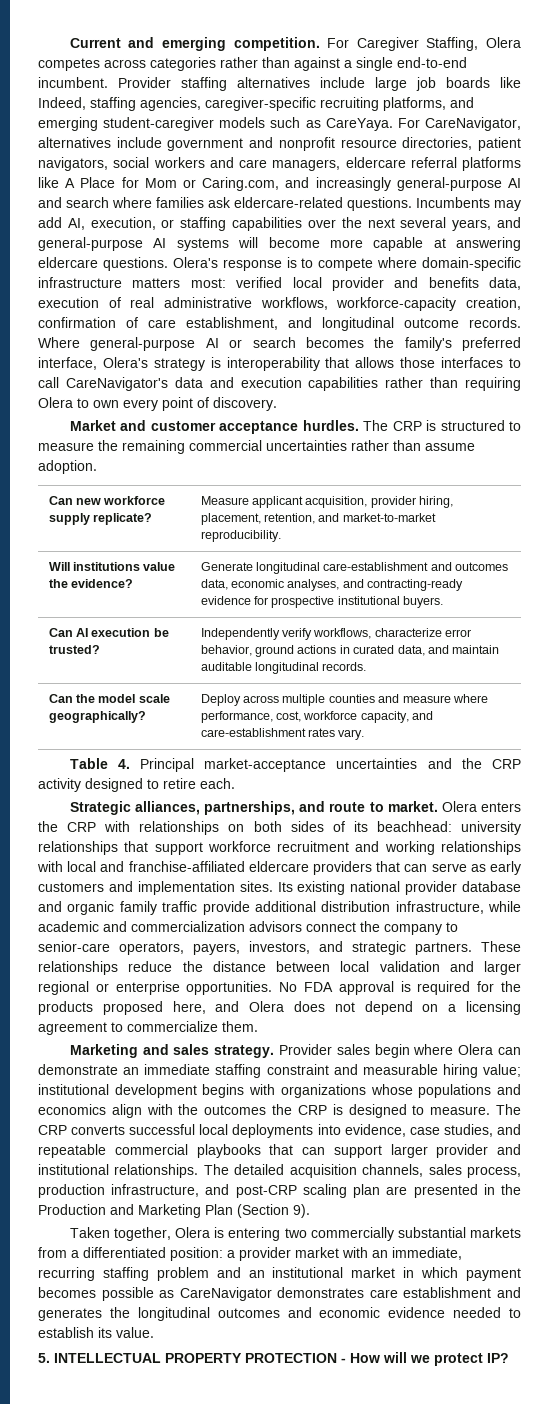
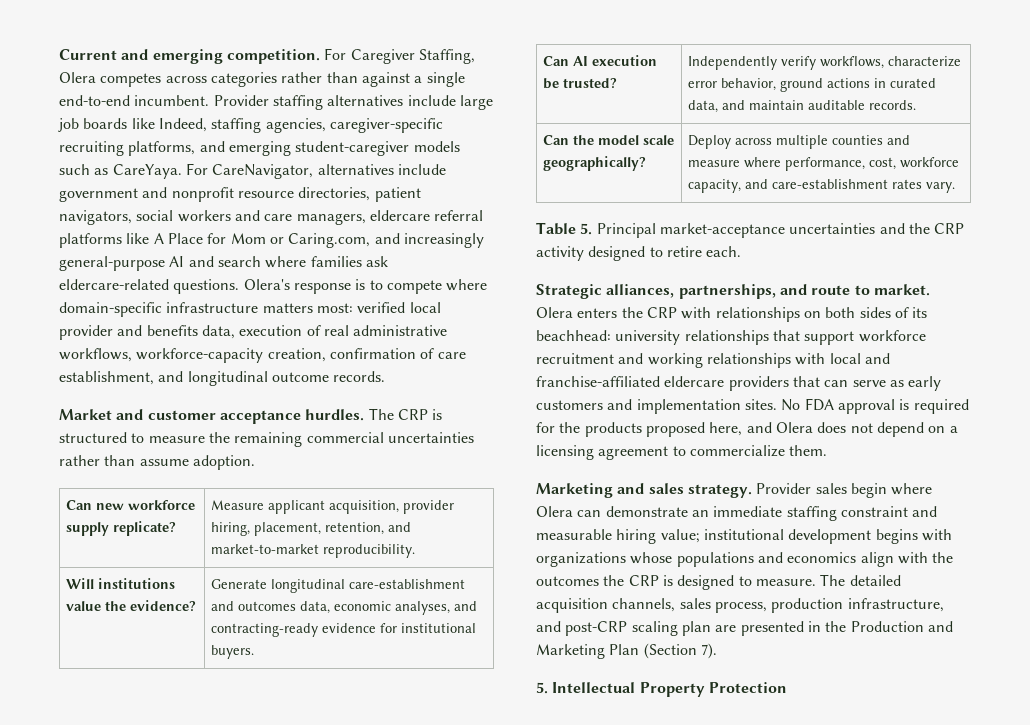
- Incumbents may add AI, execution, or staffing capabilities over the next several years, and general-purpose AI systems will become more capable at answering eldercare questions.
- Where general-purpose AI or search becomes the family's preferred interface, Olera's strategy is interoperability that allows those interfaces to call CareNavigator's data and execution capabilities rather than requiring Olera to own every point of discovery.
- Will institutions value the evidence? | Generate longitudinal care-establishment and outcomes data, economic analyses, and contracting-ready evidence for prospective institutional buyers.
+ Will institutions value the evidence? | Generate longitudinal care-establishment and outcomes data, economic analyses, and contracting-ready evidence for institutional buyers.
- Can AI execution be trusted? | Independently verify workflows, characterize error behavior, ground actions in curated data, and maintain auditable longitudinal records.
+ Can AI execution be trusted? | Independently verify workflows, characterize error behavior, ground actions in curated data, and maintain auditable records.
- Table 4. Principal market-acceptance uncertainties and the CRP activity designed to retire each.
+ Table 5. Principal market-acceptance uncertainties and the CRP activity designed to retire each.
- Its existing national provider database and organic family traffic provide additional distribution infrastructure, while academic and commercialization advisors connect the company to senior-care operators, payers, investors, and strategic partners. These relationships reduce the distance between local validation and larger regional or enterprise opportunities.
- The CRP converts successful local deployments into evidence, case studies, and repeatable commercial playbooks that can support larger provider and institutional relationships. The detailed acquisition channels, sales process, production infrastructure, and post-CRP scaling plan are presented in the Production and Marketing Plan (Section 9).
- Taken together, Olera is entering two commercially substantial markets from a differentiated position: a provider market with an immediate, recurring staffing problem and an institutional market in which payment becomes possible as CareNavigator demonstrates care establishment and generates the longitudinal outcomes and economic evidence needed to establish its value.
- 5. INTELLECTUAL PROPERTY PROTECTION - How will we protect IP?
+ The detailed acquisition channels, sales process, production infrastructure, and post-CRP scaling plan are presented in the Production and Marketing Plan (Section 7).
+ 5. Intellectual Property Protection

